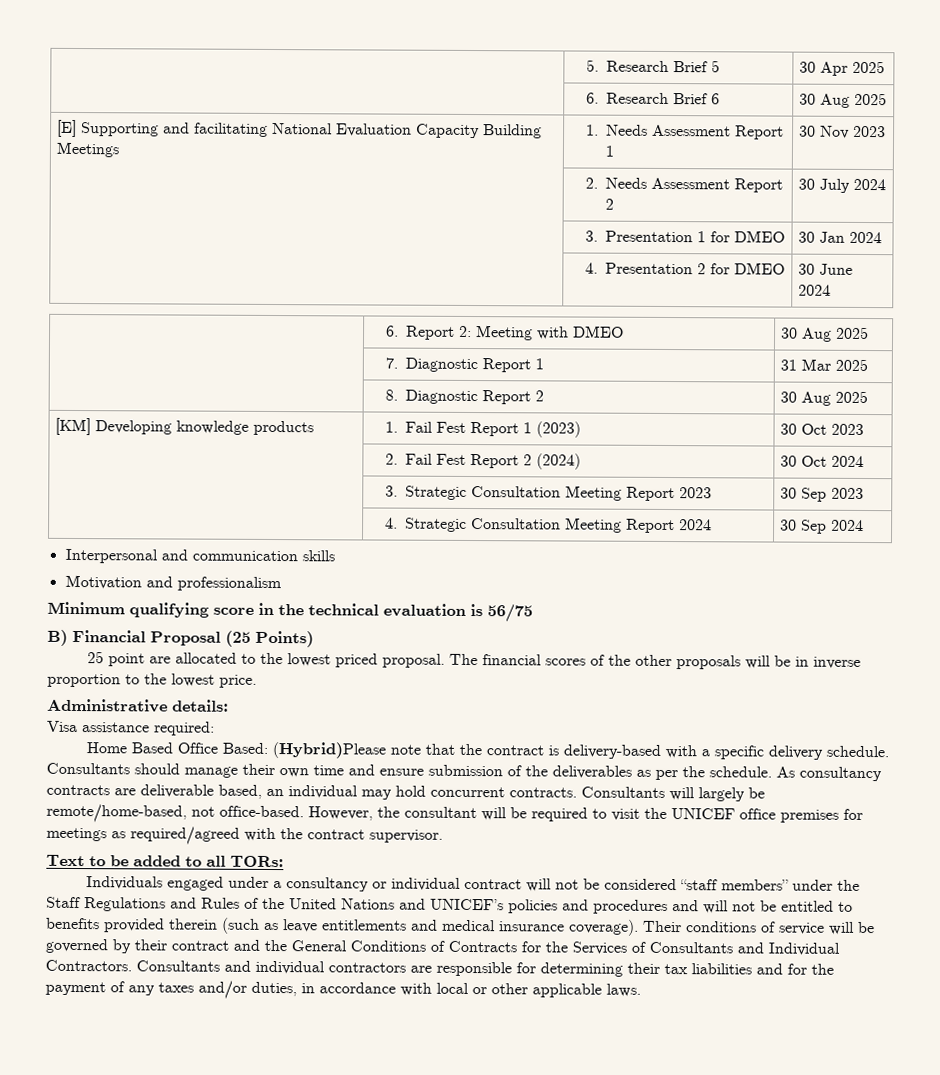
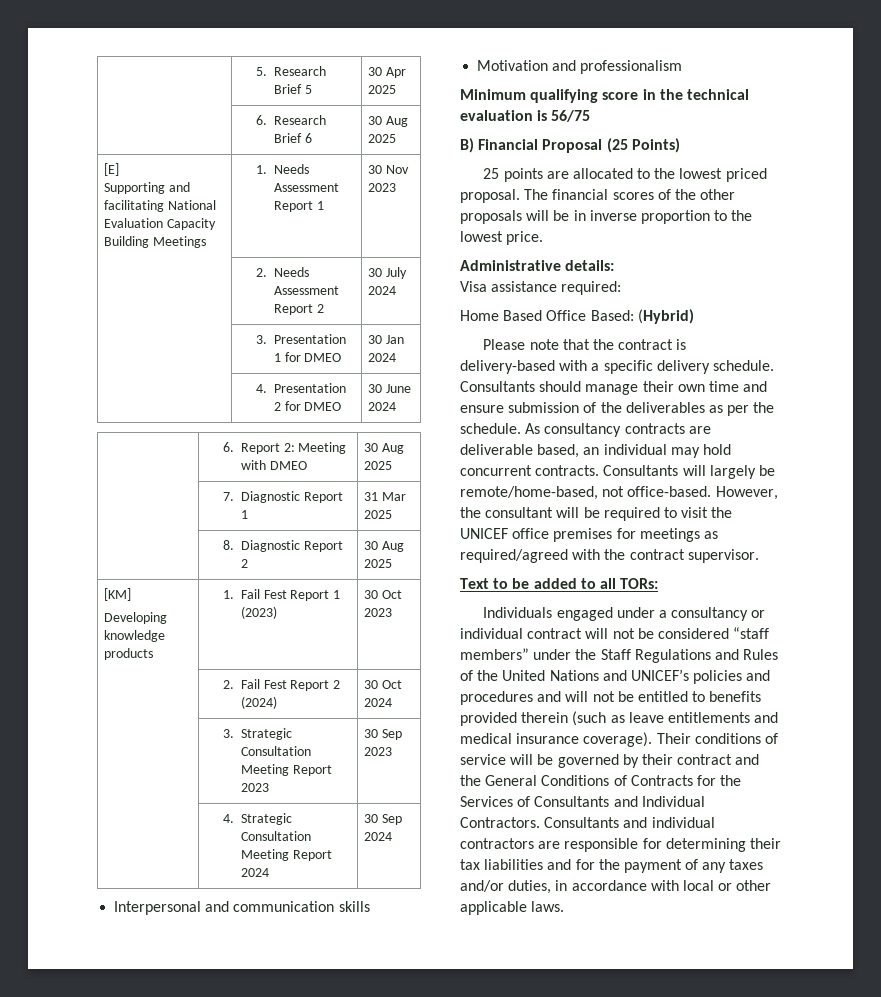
- [E] Supporting and facilitating National Evaluation Capacity Building Meetings | 1. Needs Assessment Report 1 | 30 Nov 2023
+ [E]
+ Supporting and facilitating National Evaluation Capacity Building Meetings | 1. Needs Assessment Report 1 | 30 Nov 2023
- [KM] Developing knowledge products | 1. Fail Fest Report 1 (2023) | 30 Oct 2023
+ [KM]
+ Developing knowledge products | 1. Fail Fest Report 1 (2023) | 30 Oct 2023
- 25 point are allocated to the lowest priced proposal.
+ 25 points are allocated to the lowest priced proposal.
- Home Based Office Based: (Hybrid)Please note that the contract is delivery-based with a specific delivery schedule.
+ Home Based Office Based: (Hybrid)
+ Please note that the contract is delivery-based with a specific delivery schedule.

